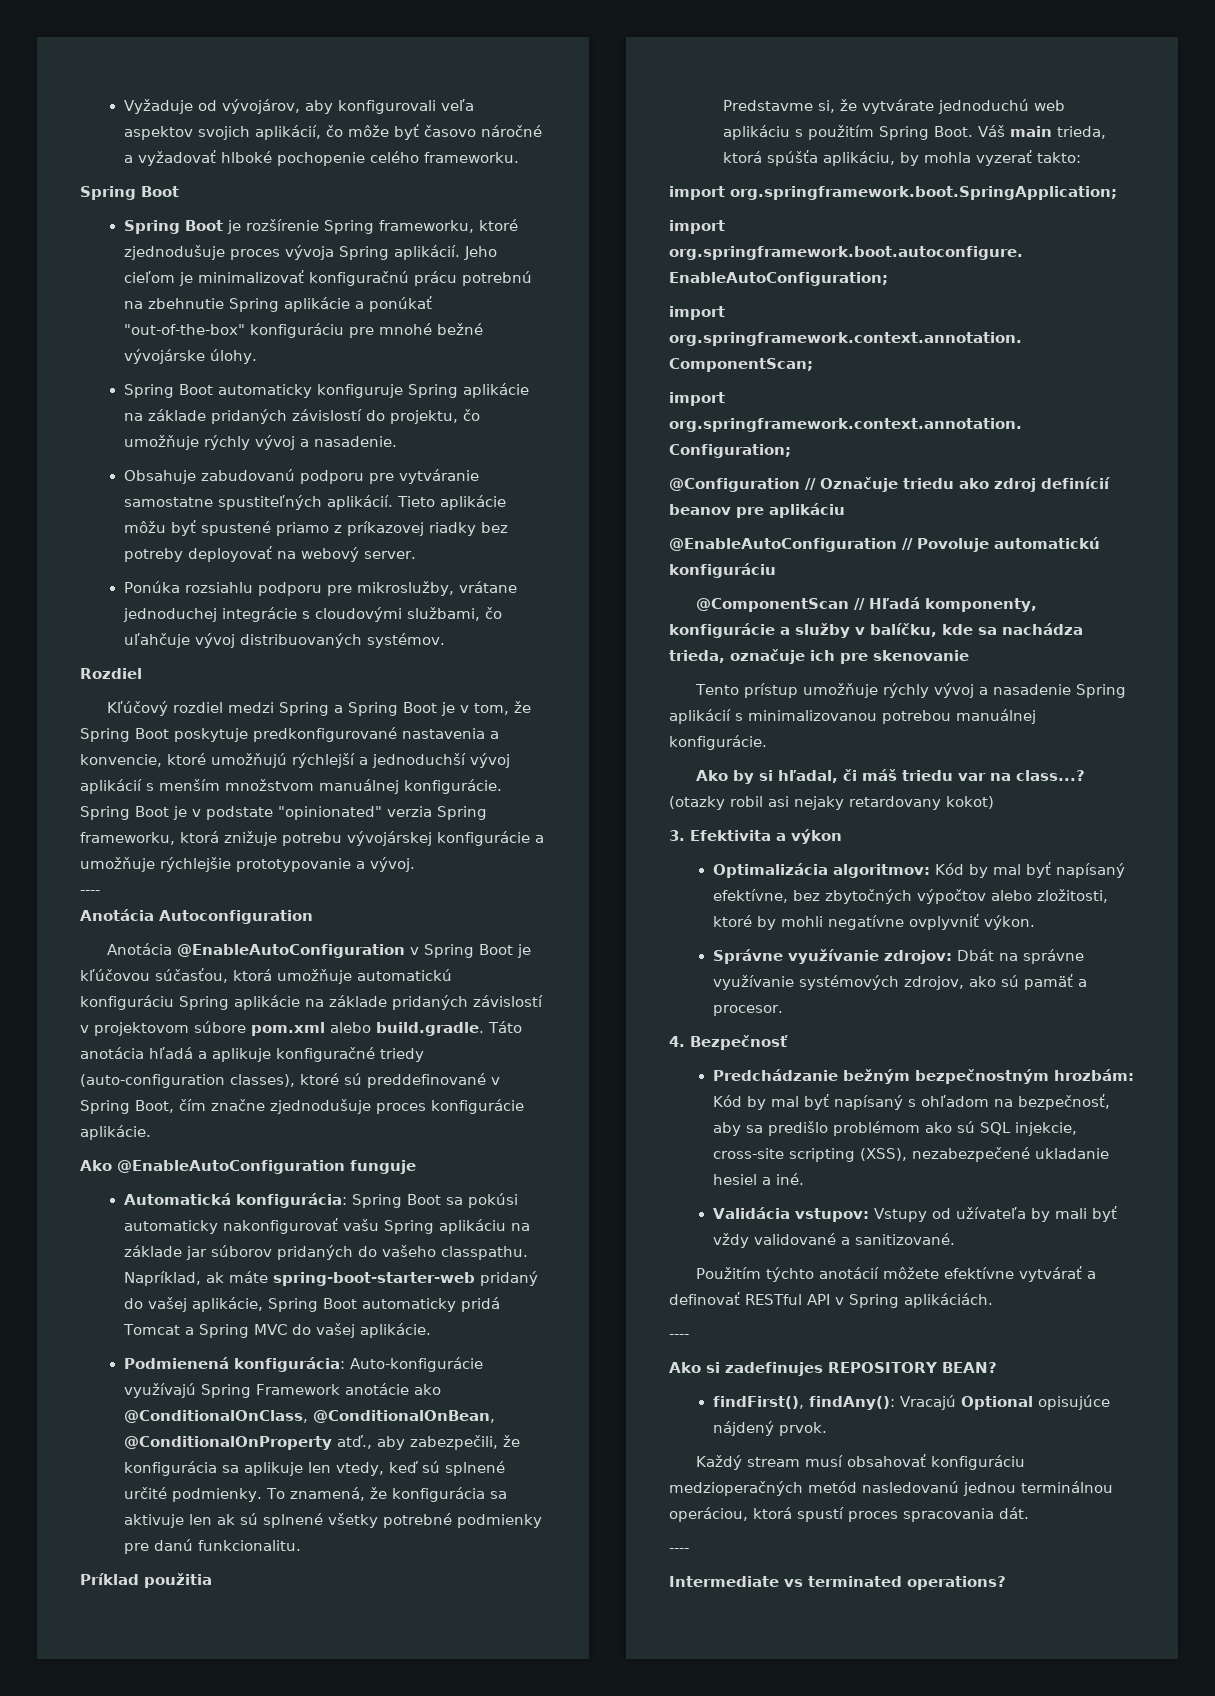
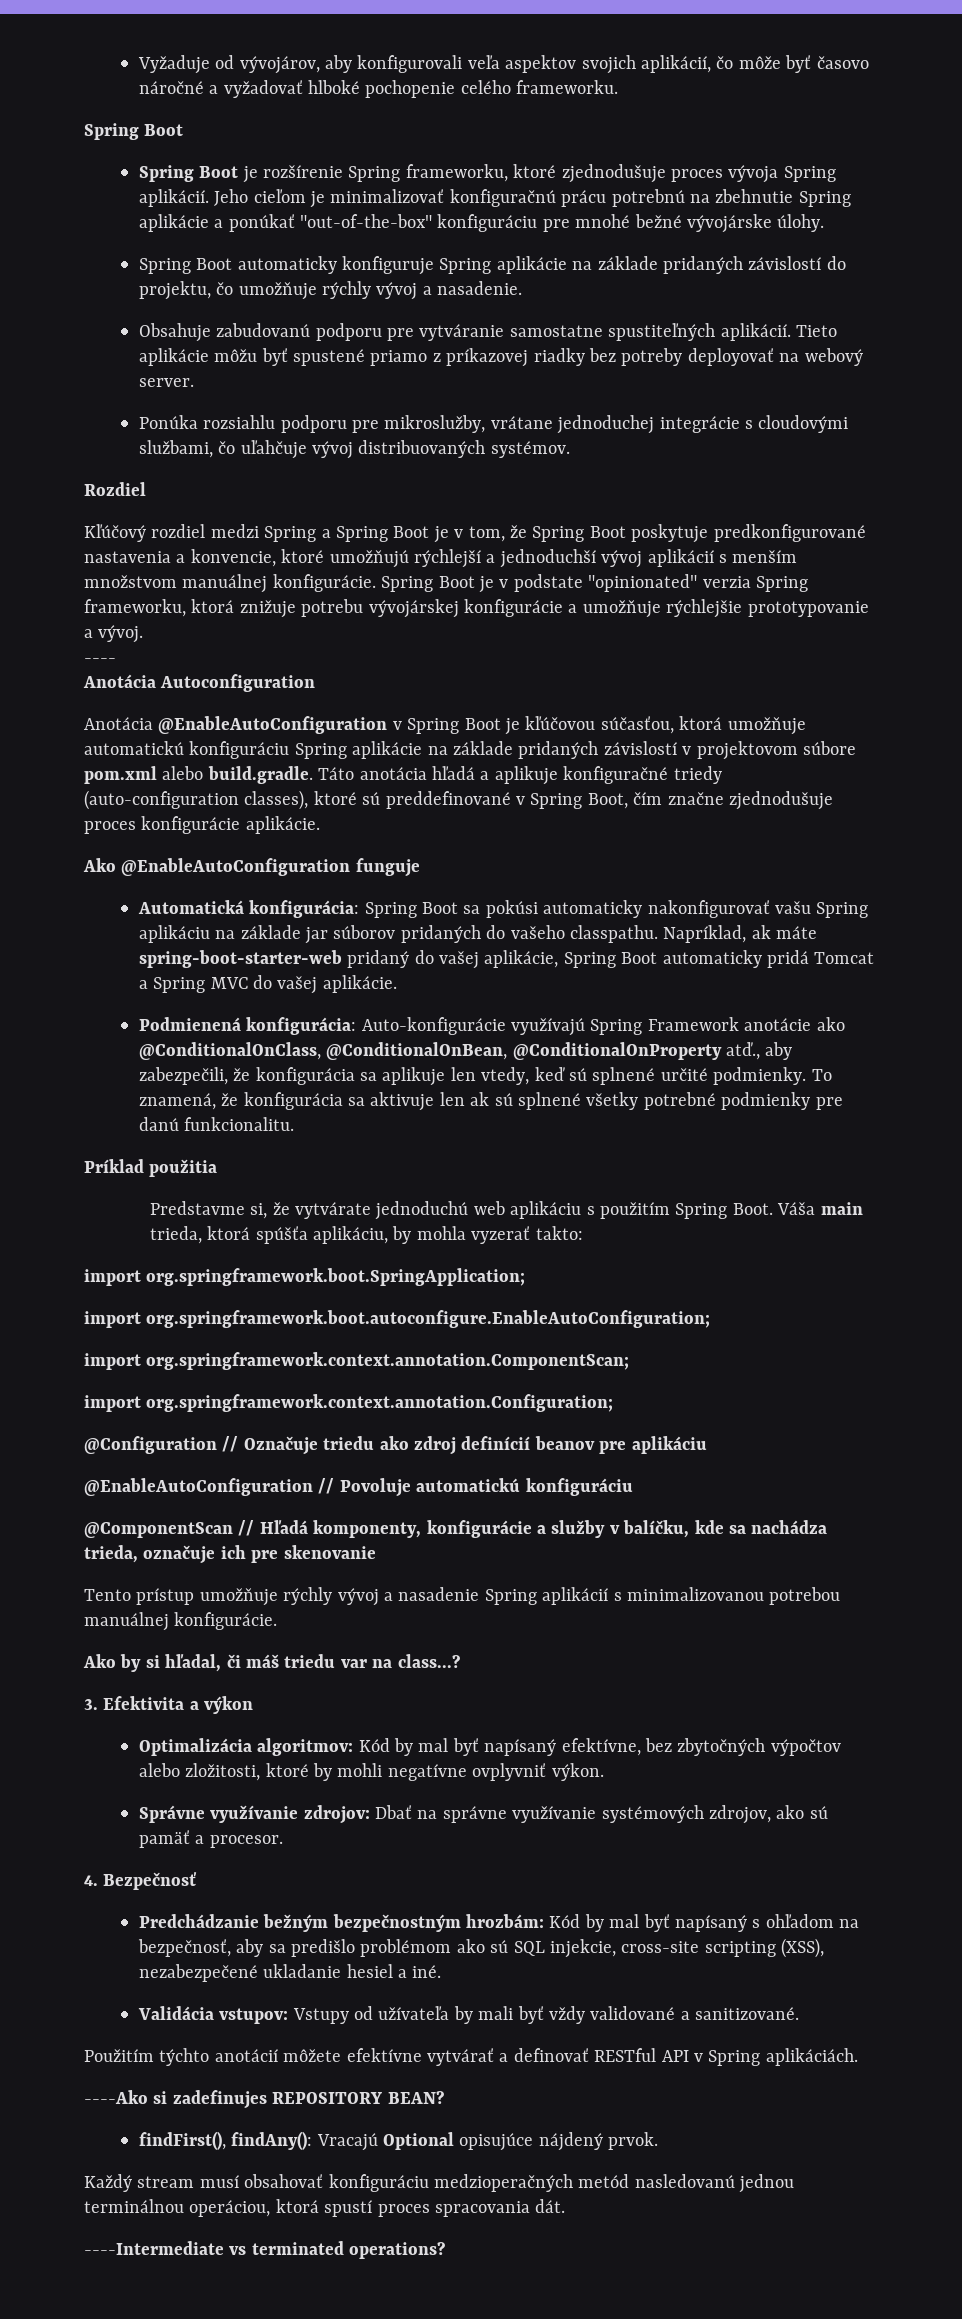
- Váš main trieda, ktorá spúšťa aplikáciu, by mohla vyzerať takto:
+ Váša main trieda, ktorá spúšťa aplikáciu, by mohla vyzerať takto:
- (otazky robil asi nejaky retardovany kokot)
- Správne využívanie zdrojov: Dbát na správne využívanie systémových zdrojov, ako sú pamäť a procesor.
+ Správne využívanie zdrojov: Dbať na správne využívanie systémových zdrojov, ako sú pamäť a procesor.
  Použitím týchto anotácií môžete efektívne vytvárať a definovať RESTful API v Spring aplikáciách.
- ----
- Ako si zadefinujes REPOSITORY BEAN?
+ ----Ako si zadefinujes REPOSITORY BEAN?
  Každý stream musí obsahovať konfiguráciu medzioperačných metód nasledovanú jednou terminálnou operáciou, ktorá spustí proces spracovania dát.
- ----
- Intermediate vs terminated operations?
+ ----Intermediate vs terminated operations?

